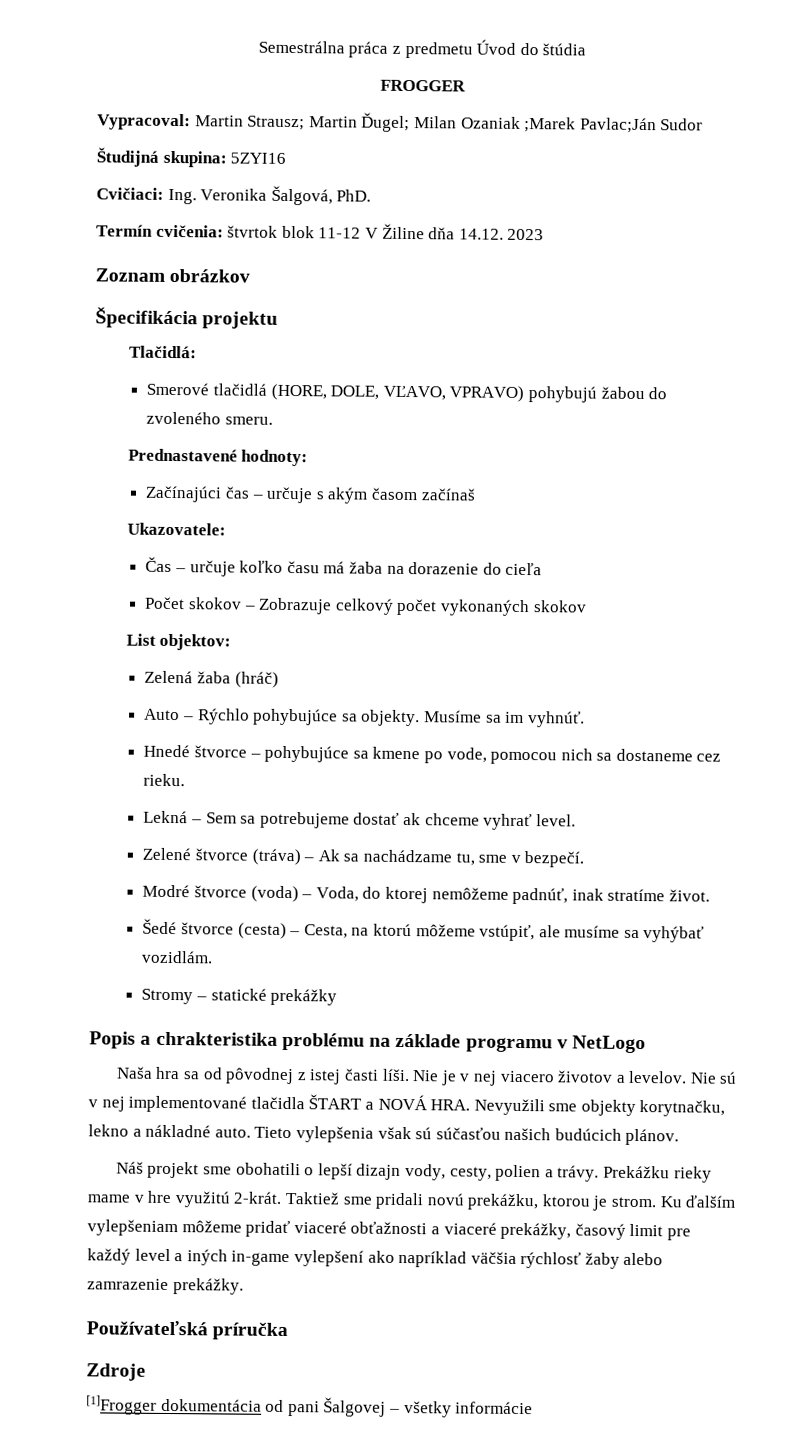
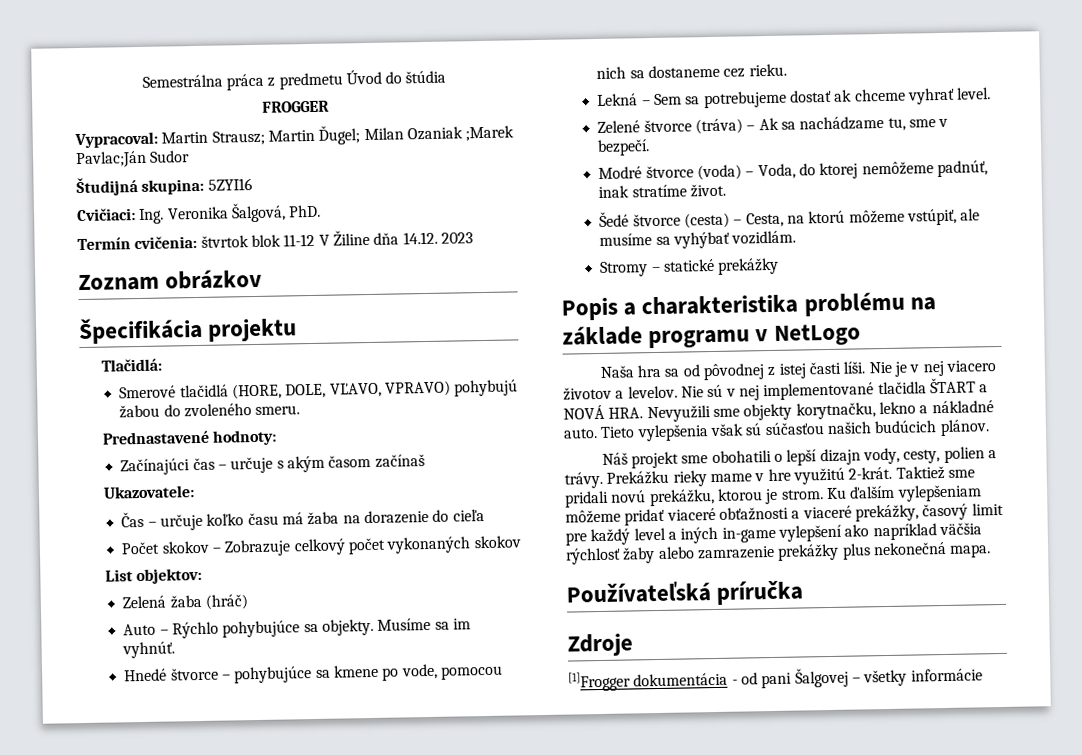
- Popis a chrakteristika problému na základe programu v NetLogo
+ Popis a charakteristika problému na základe programu v NetLogo
- Ku ďalším vylepšeniam môžeme pridať viaceré obťažnosti a viaceré prekážky, časový limit pre každý level a iných in-game vylepšení ako napríklad väčšia rýchlosť žaby alebo zamrazenie prekážky.
+ Ku ďalším vylepšeniam môžeme pridať viaceré obťažnosti a viaceré prekážky, časový limit pre každý level a iných in-game vylepšení ako napríklad väčšia rýchlosť žaby alebo zamrazenie prekážky plus nekonečná mapa.
- [1]Frogger dokumentácia od pani Šalgovej – všetky informácie
+ [1]Frogger dokumentácia - od pani Šalgovej – všetky informácie

